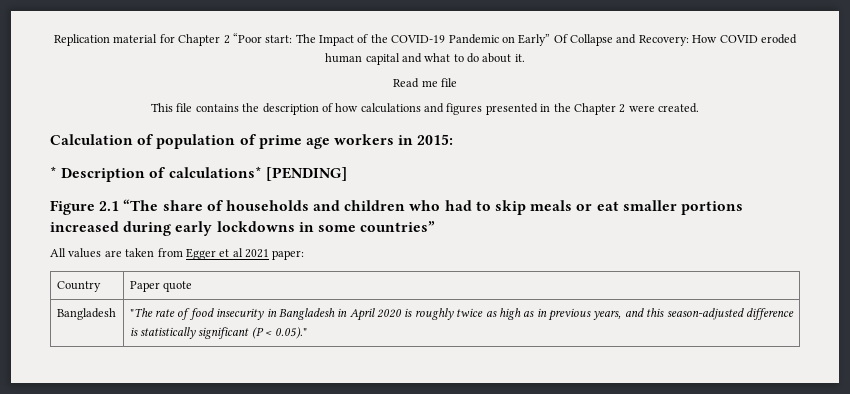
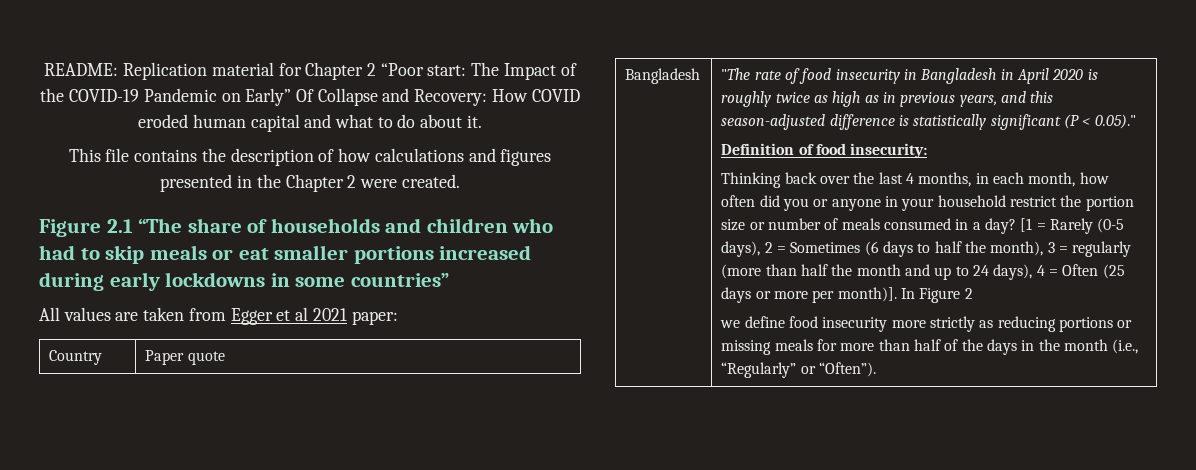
- Replication material for Chapter 2 “Poor start: The Impact of the COVID-19 Pandemic on Early” Of Collapse and Recovery: How COVID eroded human capital and what to do about it.
+ README: Replication material for Chapter 2 “Poor start: The Impact of the COVID-19 Pandemic on Early” Of Collapse and Recovery: How COVID eroded human capital and what to do about it.
- Read me file
- Calculation of population of prime age workers in 2015:
- * Description of calculations* [PENDING]
+ Definition of food insecurity:
+ Thinking back over the last 4 months, in each month, how often did you or anyone in your household restrict the portion size or number of meals consumed in a day? [1 = Rarely (0-5 days), 2 = Sometimes (6 days to half the month), 3 = regularly (more than half the month and up to 24 days), 4 = Often (25 days or more per month)]. In Figure 2
+ we define food insecurity more strictly as reducing portions or missing meals for more than half of the days in the month (i.e., “Regularly” or “Often”).

